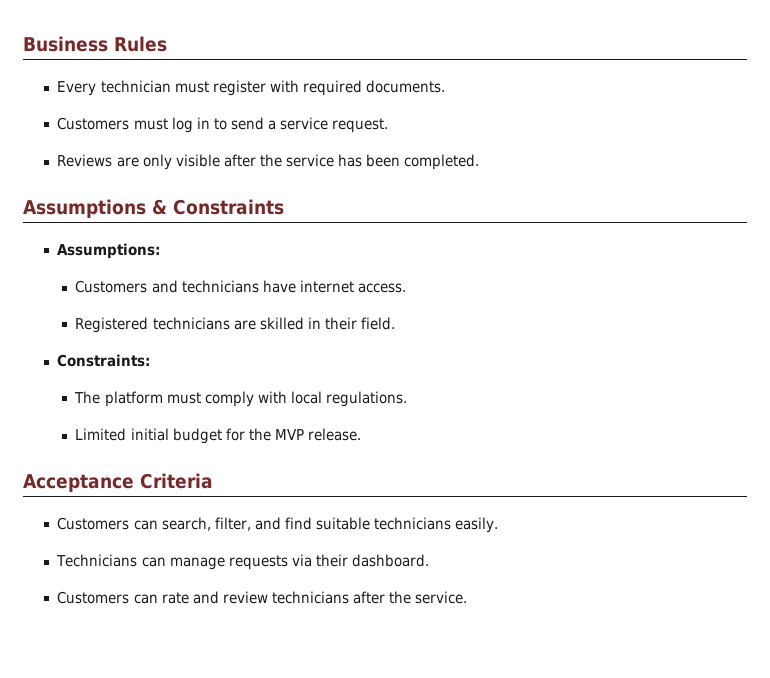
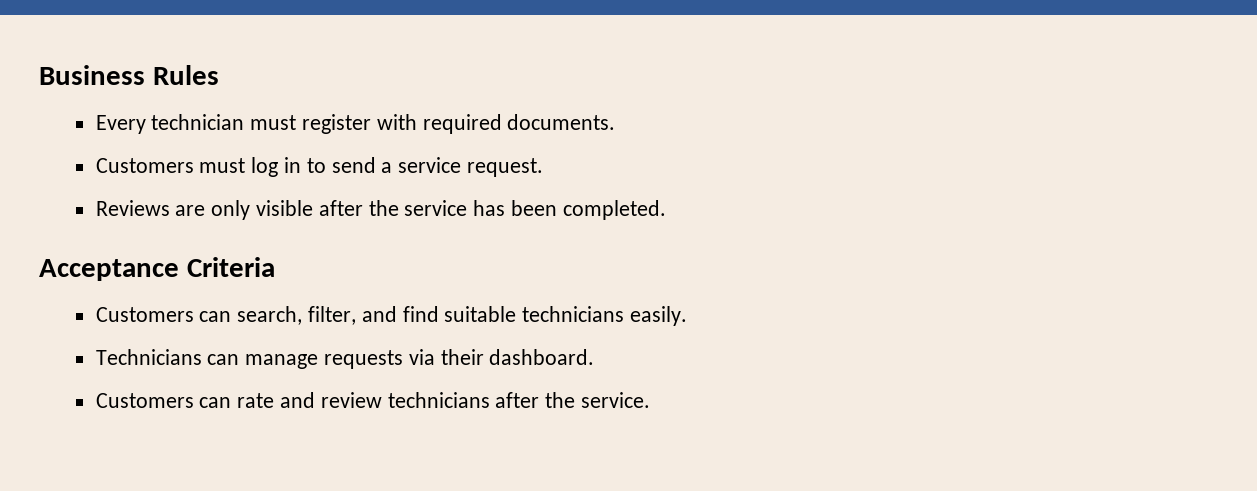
- Assumptions & Constraints
- Assumptions:
- Customers and technicians have internet access.
- Registered technicians are skilled in their field.
- Constraints:
- The platform must comply with local regulations.
- Limited initial budget for the MVP release.

